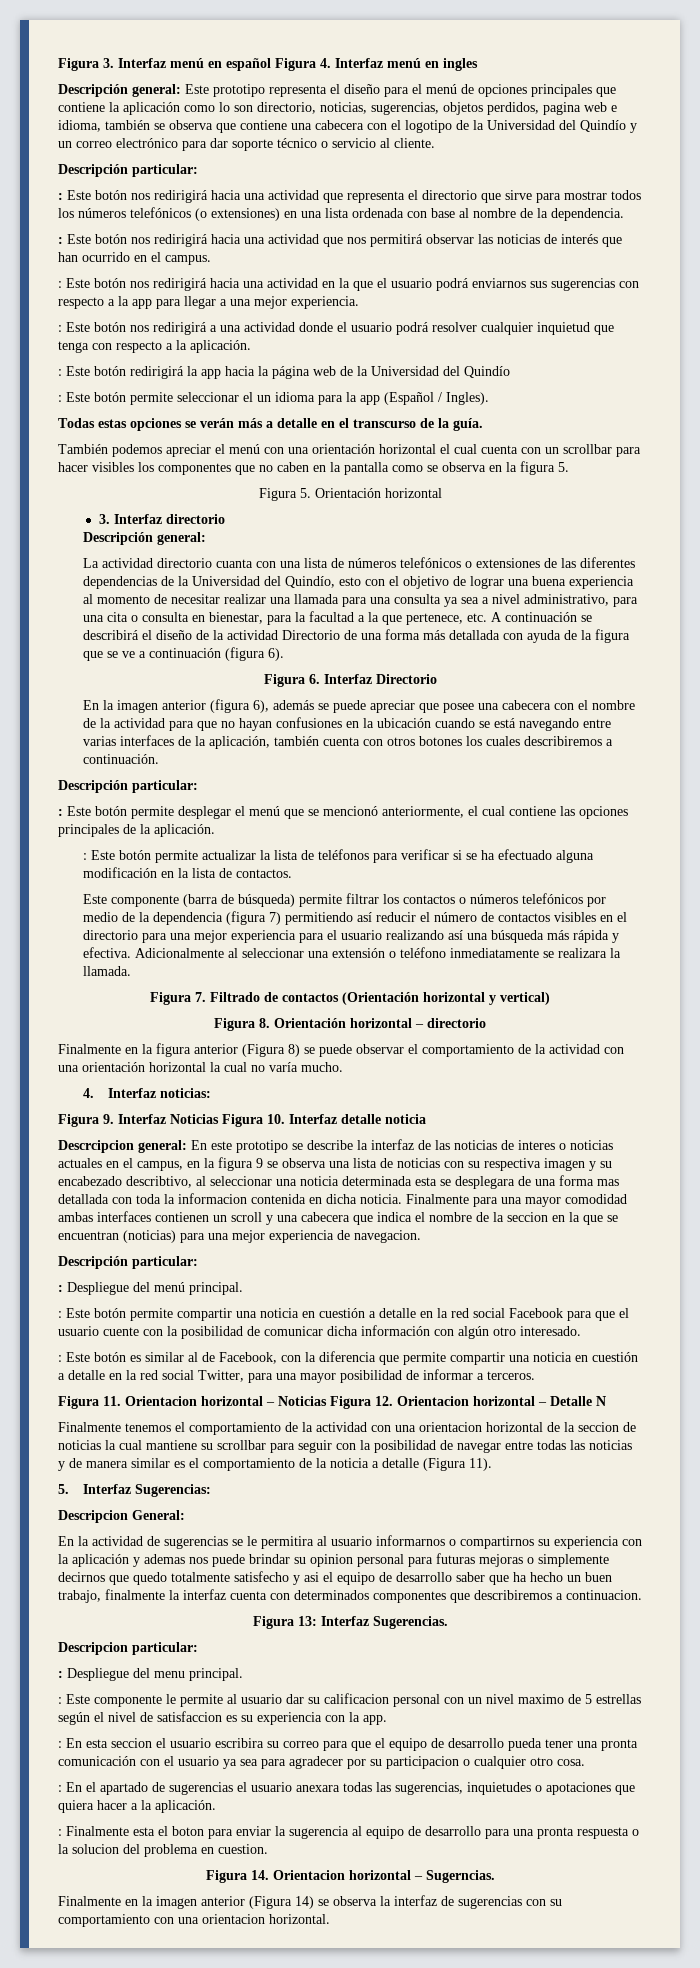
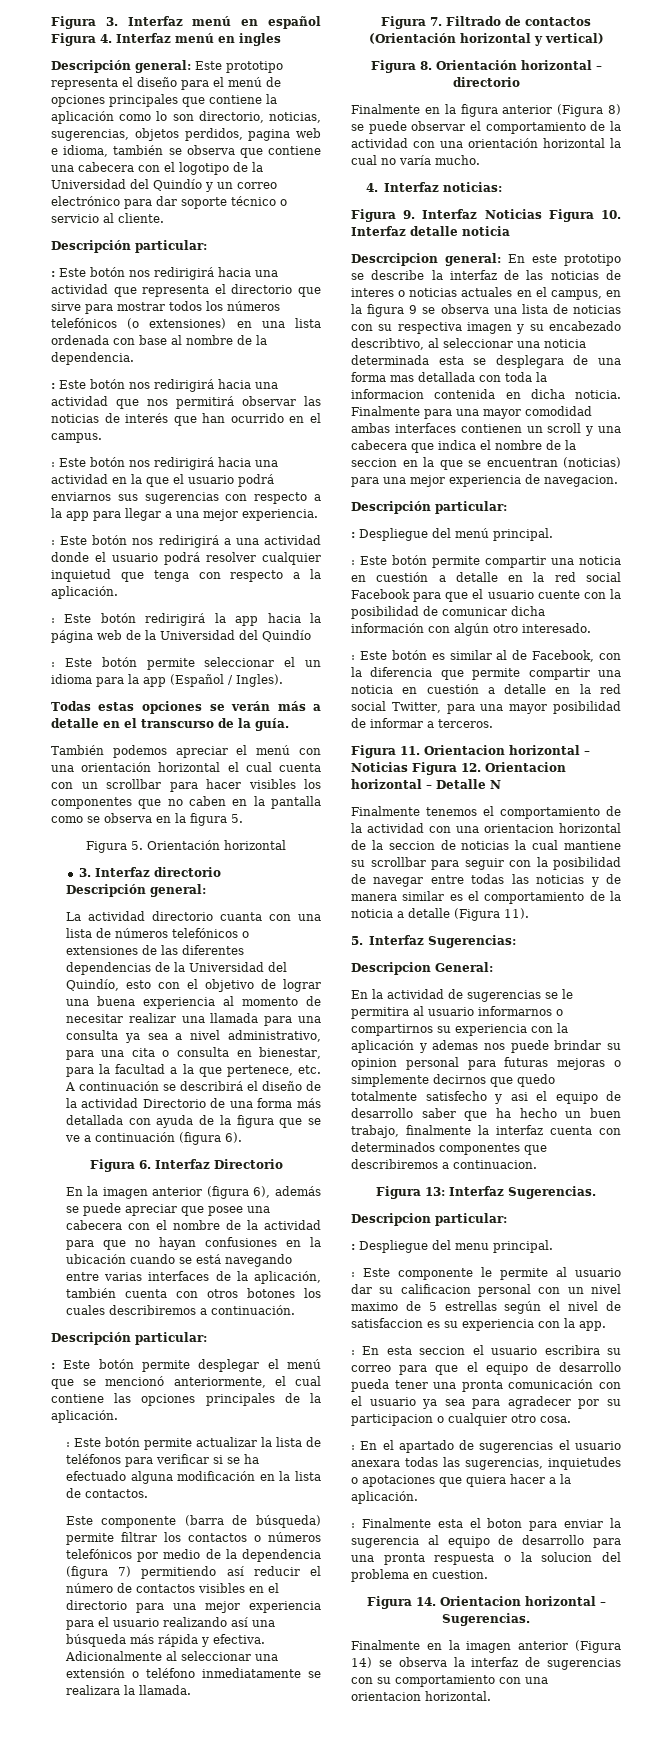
- Figura 14. Orientacion horizontal – Sugerncias.
+ Figura 14. Orientacion horizontal – Sugerencias.

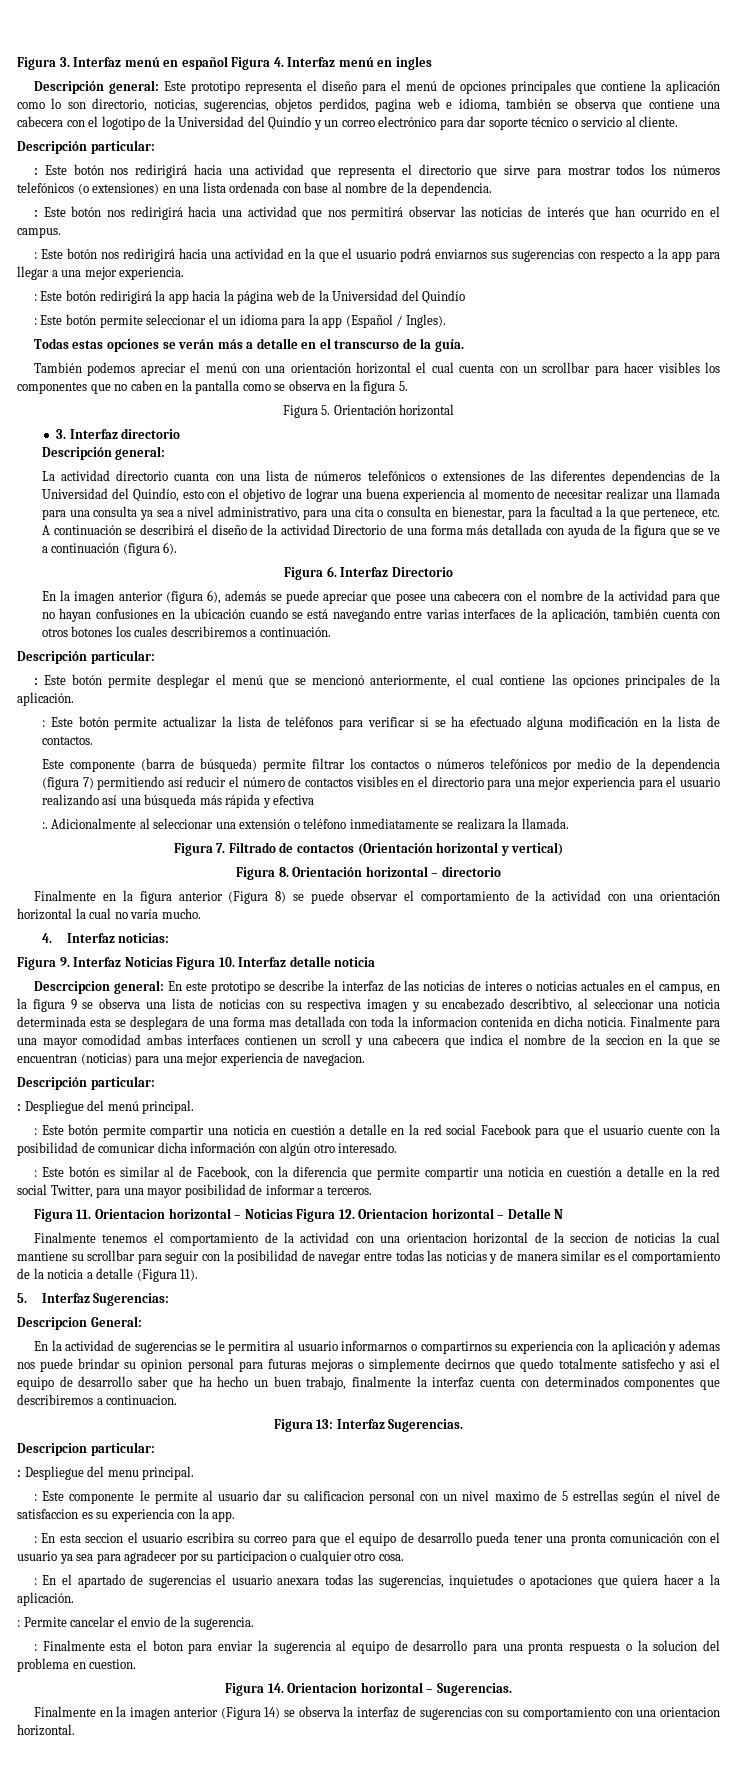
- : Este botón nos redirigirá a una actividad donde el usuario podrá resolver cualquier inquietud que tenga con respecto a la aplicación.
- Este componente (barra de búsqueda) permite filtrar los contactos o números telefónicos por medio de la dependencia (figura 7) permitiendo así reducir el número de contactos visibles en el directorio para una mejor experiencia para el usuario realizando así una búsqueda más rápida y efectiva.
+ Este componente (barra de búsqueda) permite filtrar los contactos o números telefónicos por medio de la dependencia (figura 7) permitiendo así reducir el número de contactos visibles en el directorio para una mejor experiencia para el usuario realizando así una búsqueda más rápida y efectiva
+ :.
+ : Permite cancelar el envio de la sugerencia.

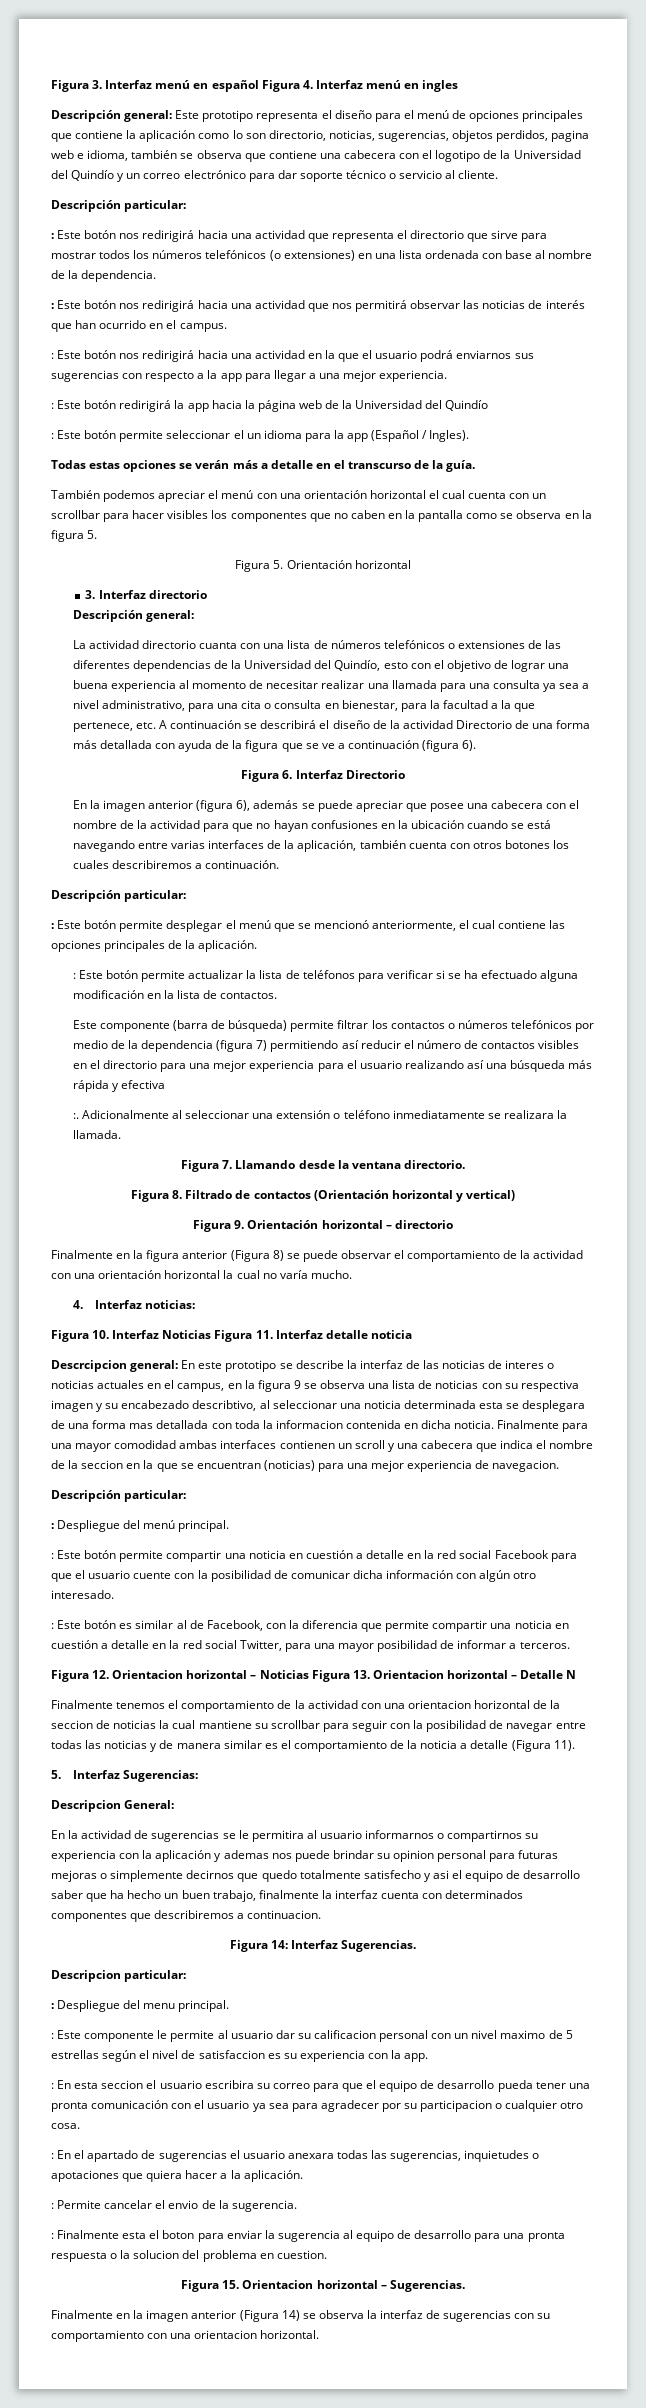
- Figura 7. Filtrado de contactos (Orientación horizontal y vertical)
+ Figura 7. Llamando desde la ventana directorio.
+ Figura 8. Filtrado de contactos (Orientación horizontal y vertical)
- Figura 8. Orientación horizontal – directorio
+ Figura 9. Orientación horizontal – directorio
- Figura 9. Interfaz Noticias Figura 10. Interfaz detalle noticia
+ Figura 10. Interfaz Noticias Figura 11. Interfaz detalle noticia
- Figura 11. Orientacion horizontal – Noticias Figura 12. Orientacion horizontal – Detalle N
+ Figura 12. Orientacion horizontal – Noticias Figura 13. Orientacion horizontal – Detalle N
- Figura 13: Interfaz Sugerencias.
+ Figura 14: Interfaz Sugerencias.
- Figura 14. Orientacion horizontal – Sugerencias.
+ Figura 15. Orientacion horizontal – Sugerencias.

